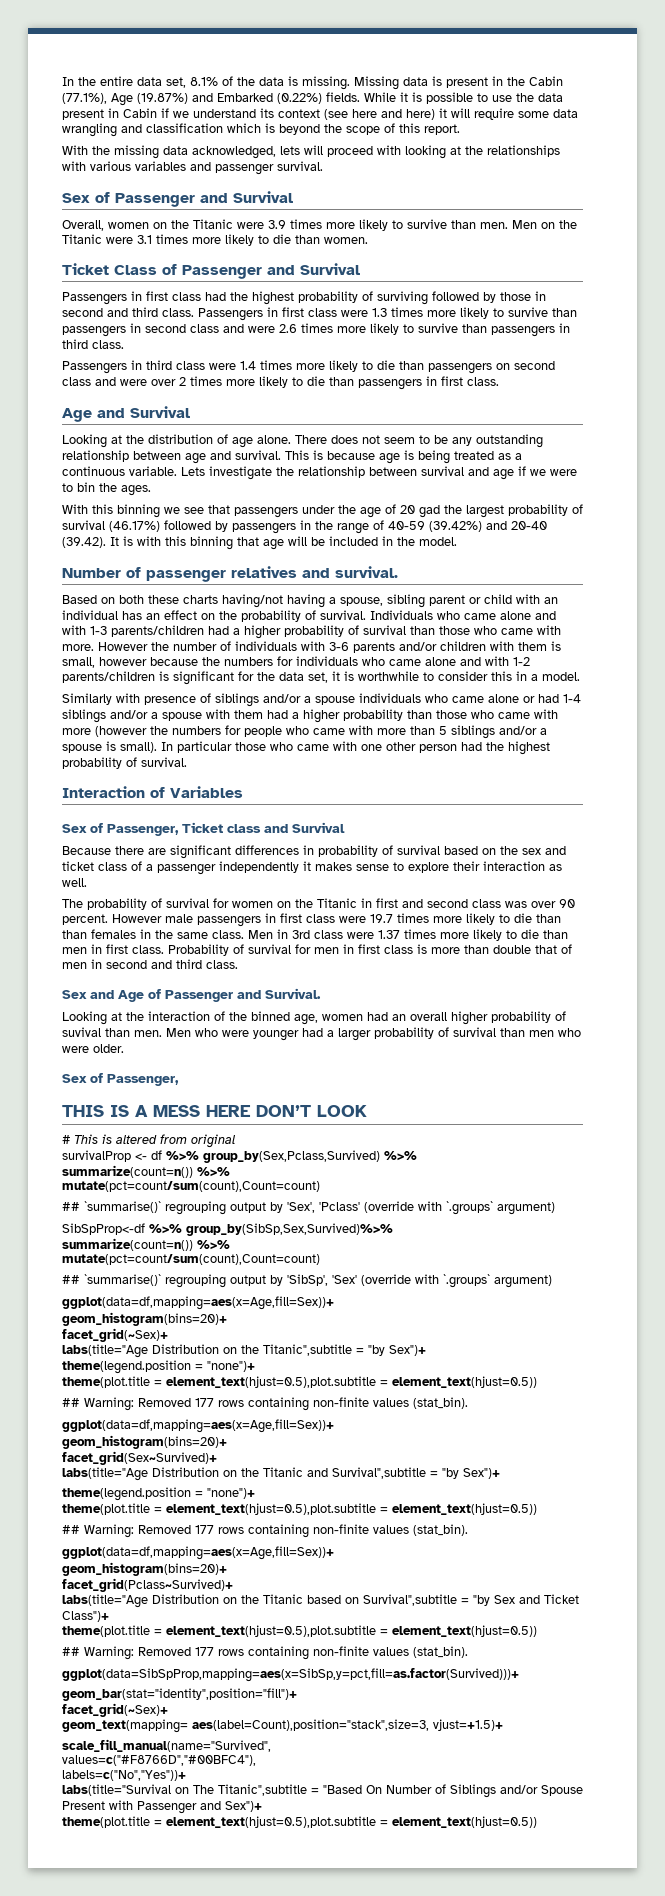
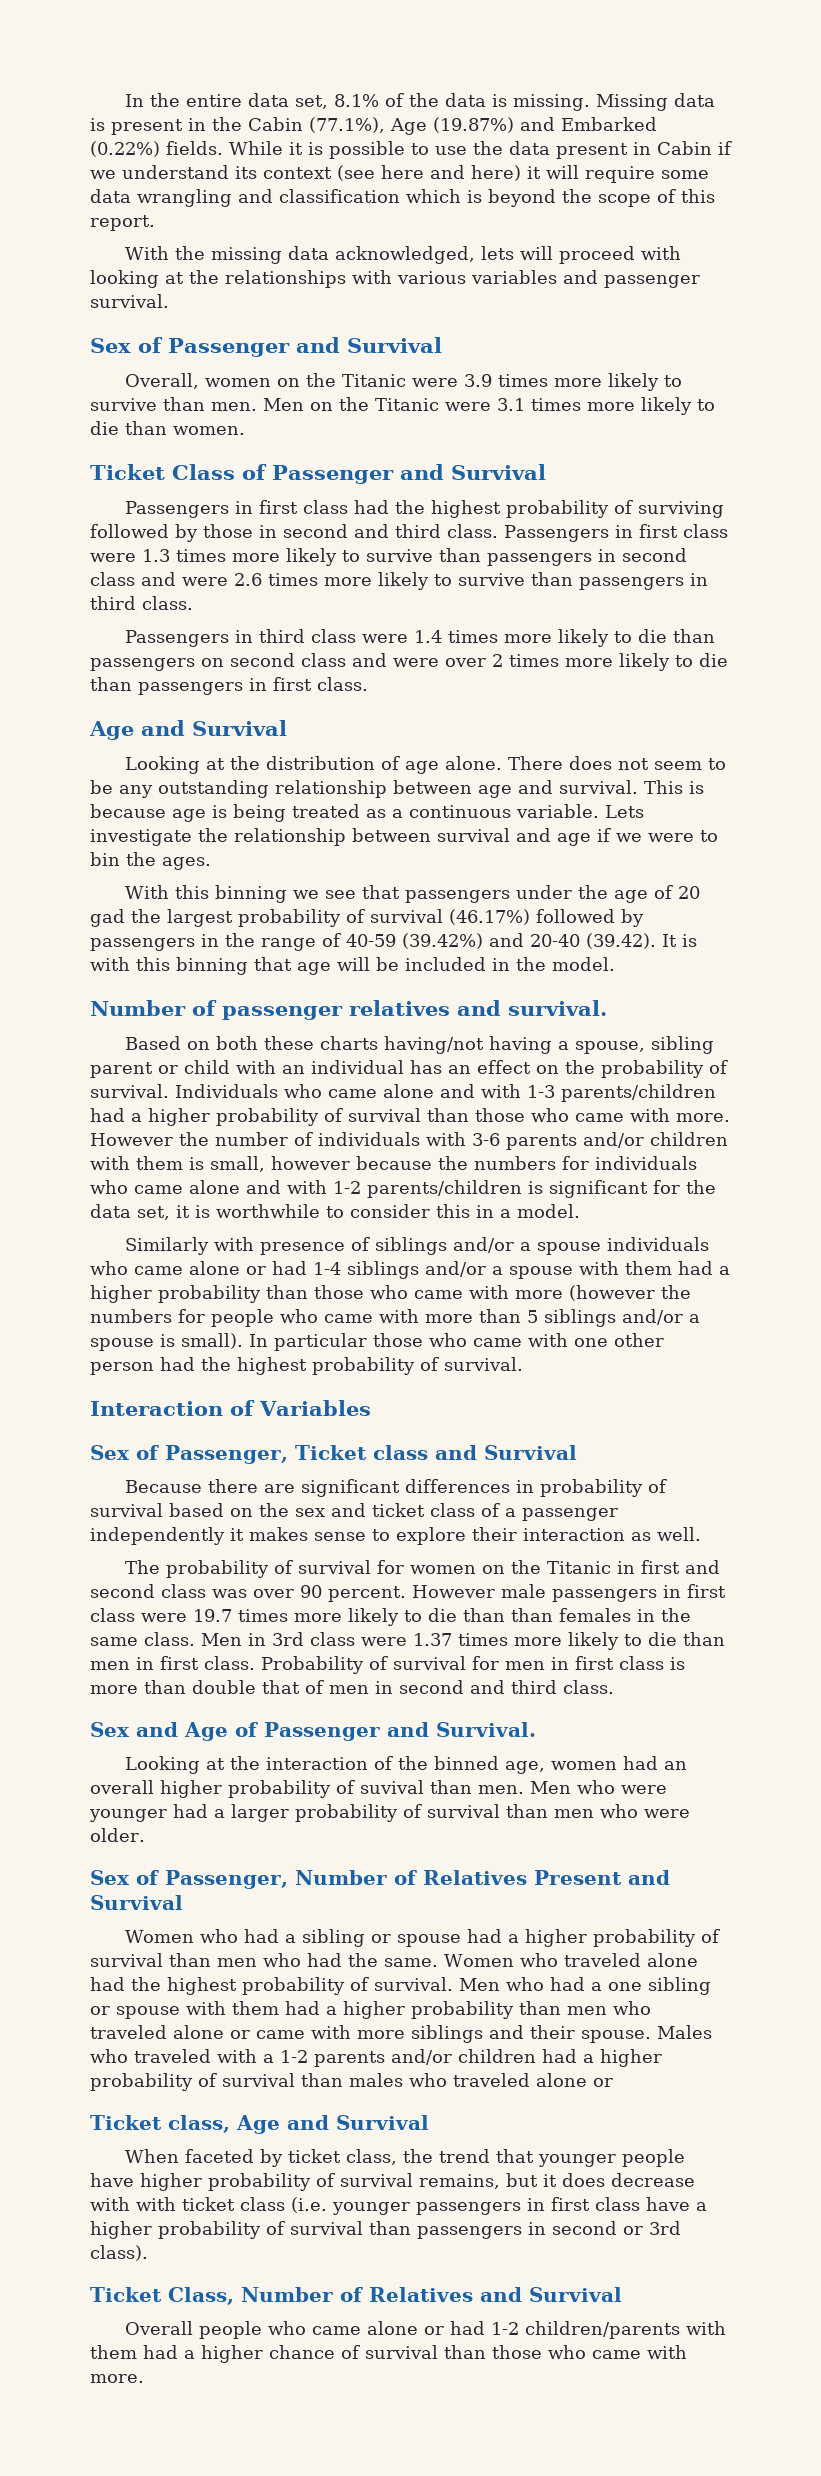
  Men who were younger had a larger probability of survival than men who were older.
- Sex of Passenger,
- THIS IS A MESS HERE DON’T LOOK
- # This is altered from original
- survivalProp <- df %>% group_by(Sex,Pclass,Survived) %>%
- summarize(count=n()) %>%
- mutate(pct=count/sum(count),Count=count)
- ## `summarise()` regrouping output by 'Sex', 'Pclass' (override with `.groups` argument)
- SibSpProp<-df %>% group_by(SibSp,Sex,Survived)%>%
- summarize(count=n()) %>%
- mutate(pct=count/sum(count),Count=count)
- ## `summarise()` regrouping output by 'SibSp', 'Sex' (override with `.groups` argument)
- ggplot(data=df,mapping=aes(x=Age,fill=Sex))+
- geom_histogram(bins=20)+
- facet_grid(~Sex)+
- labs(title="Age Distribution on the Titanic",subtitle = "by Sex")+
- theme(legend.position = "none")+
- theme(plot.title = element_text(hjust=0.5),plot.subtitle = element_text(hjust=0.5))
- ## Warning: Removed 177 rows containing non-finite values (stat_bin).
- ggplot(data=df,mapping=aes(x=Age,fill=Sex))+
- geom_histogram(bins=20)+
- facet_grid(Sex~Survived)+
- labs(title="Age Distribution on the Titanic and Survival",subtitle = "by Sex")+
- theme(legend.position = "none")+
- theme(plot.title = element_text(hjust=0.5),plot.subtitle = element_text(hjust=0.5))
- ## Warning: Removed 177 rows containing non-finite values (stat_bin).
- ggplot(data=df,mapping=aes(x=Age,fill=Sex))+
- geom_histogram(bins=20)+
- facet_grid(Pclass~Survived)+
- labs(title="Age Distribution on the Titanic based on Survival",subtitle = "by Sex and Ticket Class")+
- theme(plot.title = element_text(hjust=0.5),plot.subtitle = element_text(hjust=0.5))
- ## Warning: Removed 177 rows containing non-finite values (stat_bin).
- ggplot(data=SibSpProp,mapping=aes(x=SibSp,y=pct,fill=as.factor(Survived)))+
- geom_bar(stat="identity",position="fill")+
- facet_grid(~Sex)+
- geom_text(mapping= aes(label=Count),position="stack",size=3, vjust=+1.5)+
- scale_fill_manual(name="Survived",
- values=c("#F8766D","#00BFC4"),
- labels=c("No","Yes"))+
- labs(title="Survival on The Titanic",subtitle = "Based On Number of Siblings and/or Spouse Present with Passenger and Sex")+
- theme(plot.title = element_text(hjust=0.5),plot.subtitle = element_text(hjust=0.5))
+ Sex of Passenger, Number of Relatives Present and Survival
+ Women who had a sibling or spouse had a higher probability of survival than men who had the same. Women who traveled alone had the highest probability of survival. Men who had a one sibling or spouse with them had a higher probability than men who traveled alone or came with more siblings and their spouse. Males who traveled with a 1-2 parents and/or children had a higher probability of survival than males who traveled alone or
+ Ticket class, Age and Survival
+ When faceted by ticket class, the trend that younger people have higher probability of survival remains, but it does decrease with with ticket class (i.e. younger passengers in first class have a higher probability of survival than passengers in second or 3rd class).
+ Ticket Class, Number of Relatives and Survival
+ Overall people who came alone or had 1-2 children/parents with them had a higher chance of survival than those who came with more.

